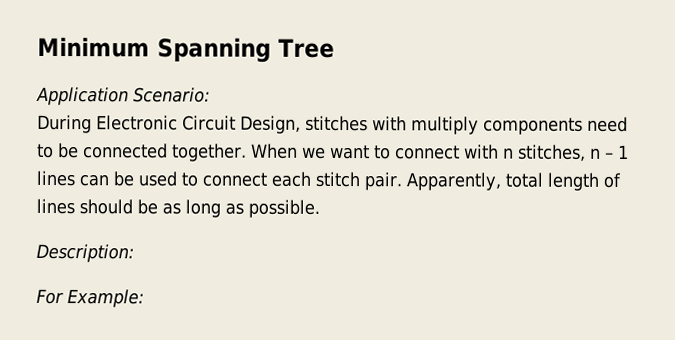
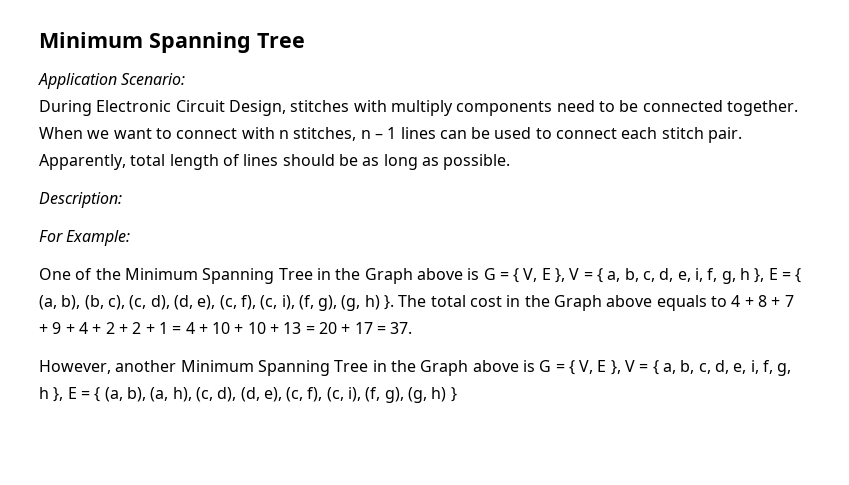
+ One of the Minimum Spanning Tree in the Graph above is G = { V, E }, V = { a, b, c, d, e, i, f, g, h }, E = { (a, b), (b, c), (c, d), (d, e), (c, f), (c, i), (f, g), (g, h) }. The total cost in the Graph above equals to 4 + 8 + 7 + 9 + 4 + 2 + 2 + 1 = 4 + 10 + 10 + 13 = 20 + 17 = 37.
+ However, another Minimum Spanning Tree in the Graph above is G = { V, E }, V = { a, b, c, d, e, i, f, g, h }, E = { (a, b), (a, h), (c, d), (d, e), (c, f), (c, i), (f, g), (g, h) }

